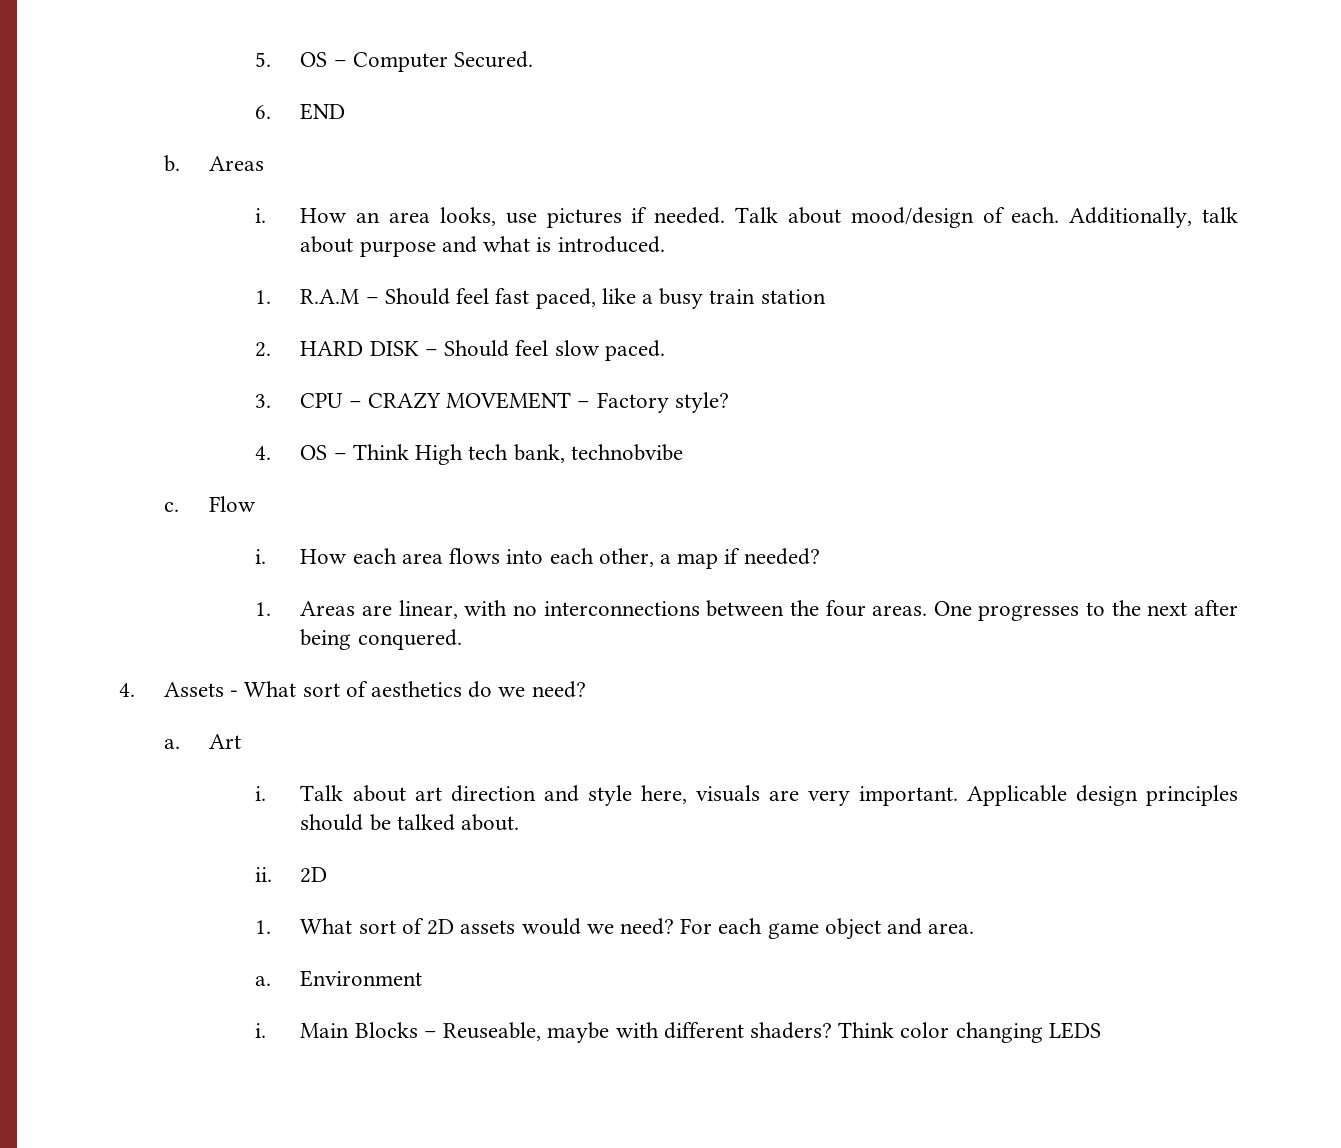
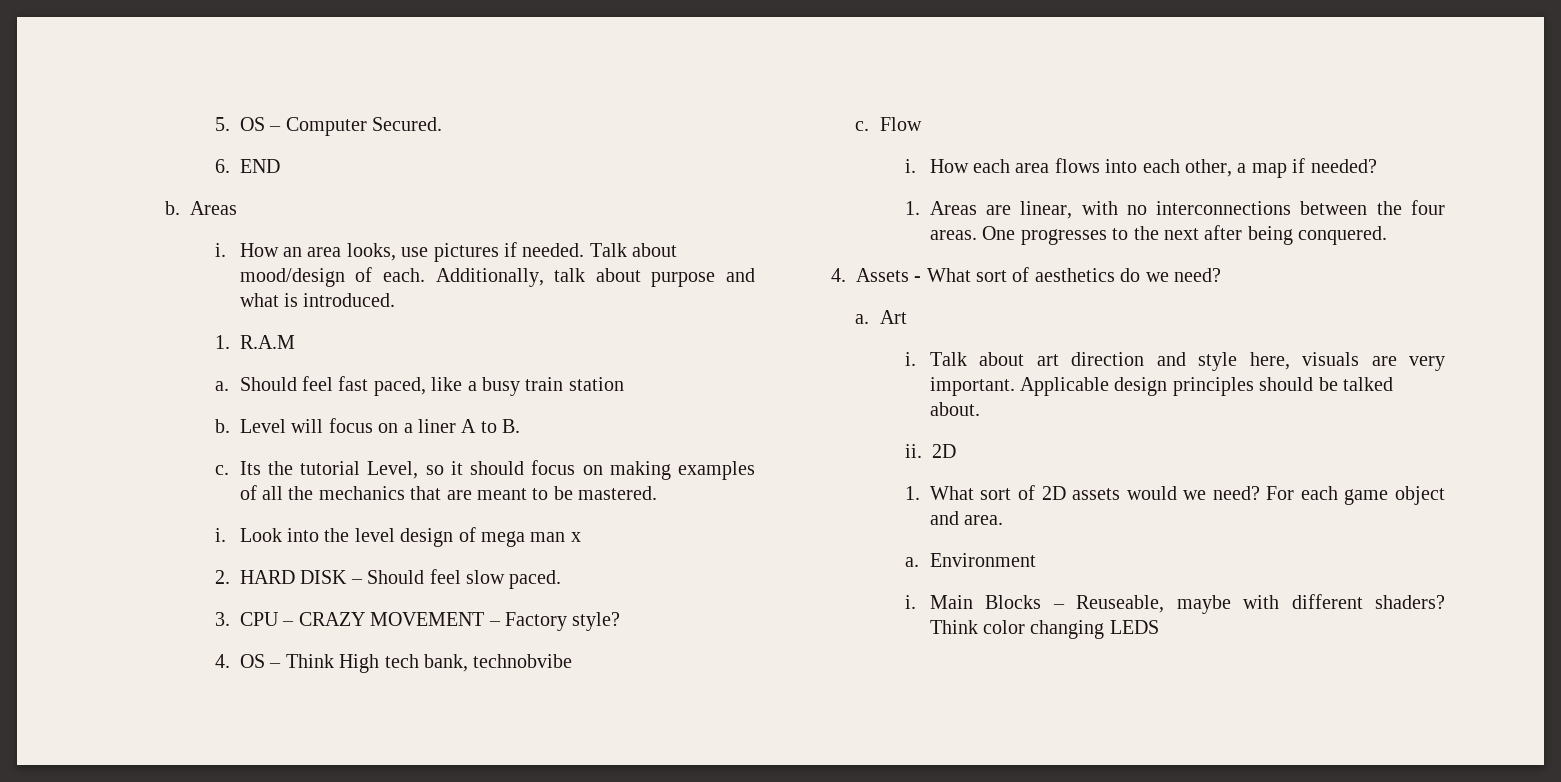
- 1. R.A.M – Should feel fast paced, like a busy train station
+ 1. R.A.M
+ a. Should feel fast paced, like a busy train station
+ b. Level will focus on a liner A to B.
+ c. Its the tutorial Level, so it should focus on making examples of all the mechanics that are meant to be mastered.
+ i. Look into the level design of mega man x

